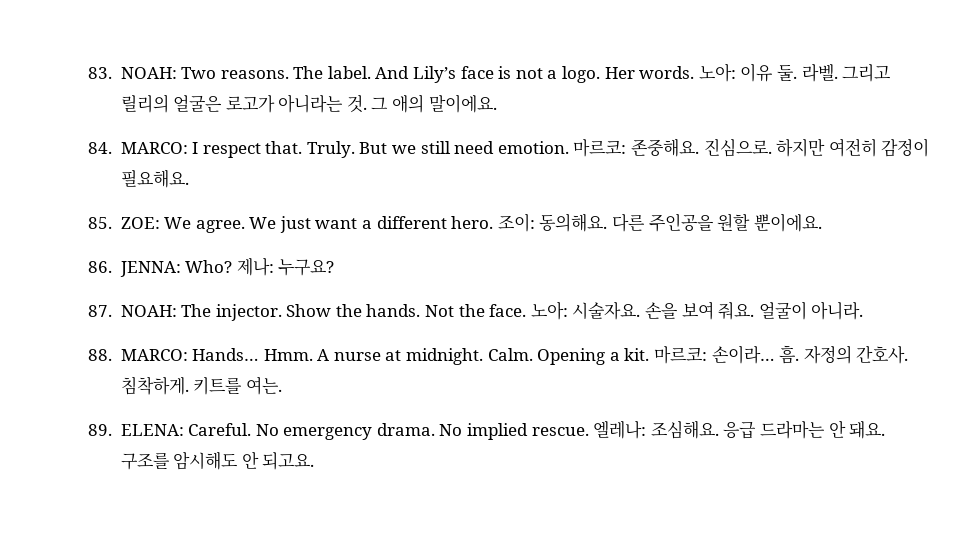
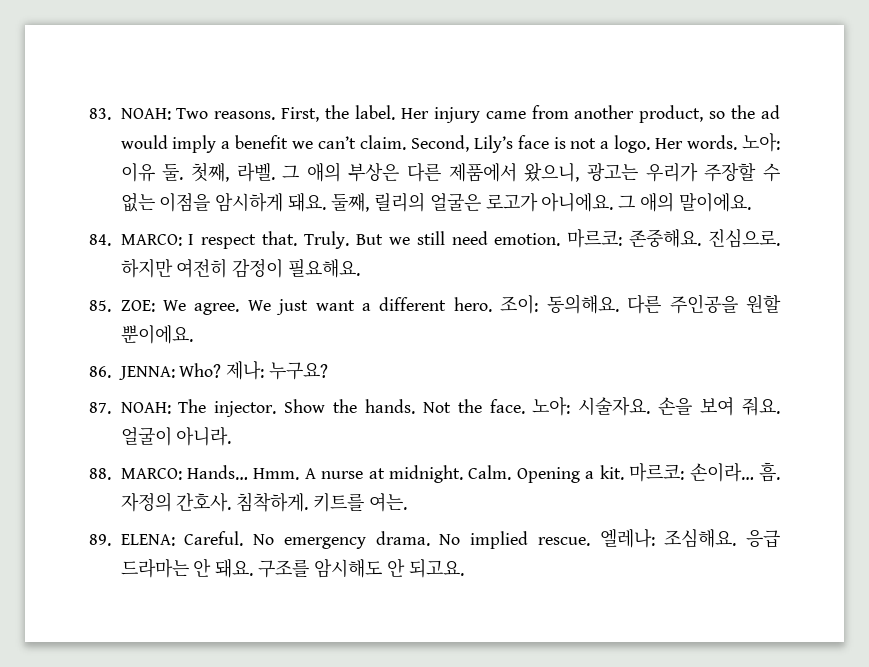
- The label. And Lily’s face is not a logo.
+ First, the label. Her injury came from another product, so the ad would imply a benefit we can’t claim. Second, Lily’s face is not a logo.
- 라벨. 그리고 릴리의 얼굴은 로고가 아니라는 것.
+ 첫째, 라벨. 그 애의 부상은 다른 제품에서 왔으니, 광고는 우리가 주장할 수 없는 이점을 암시하게 돼요. 둘째, 릴리의 얼굴은 로고가 아니에요.

